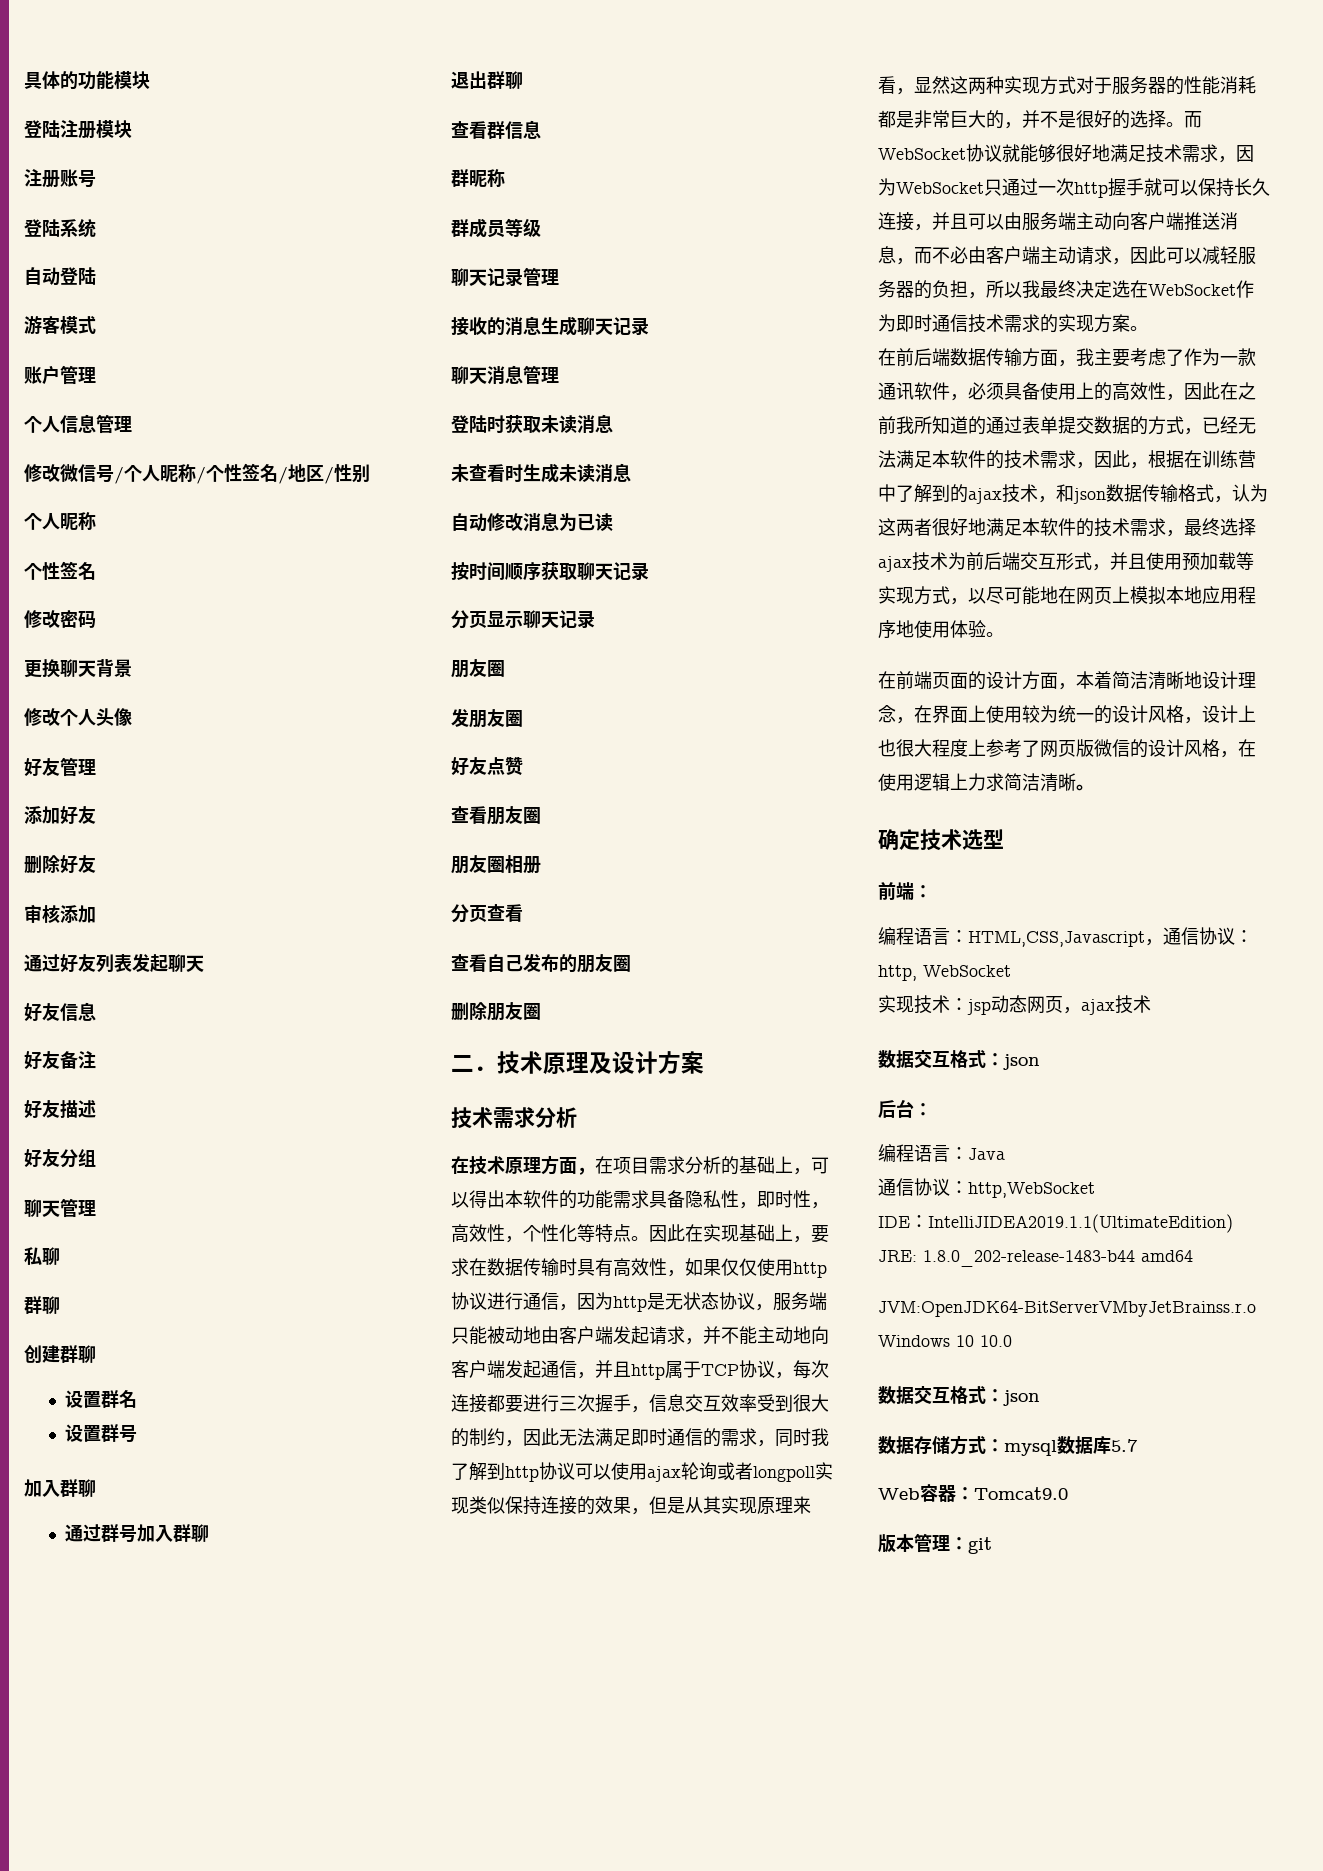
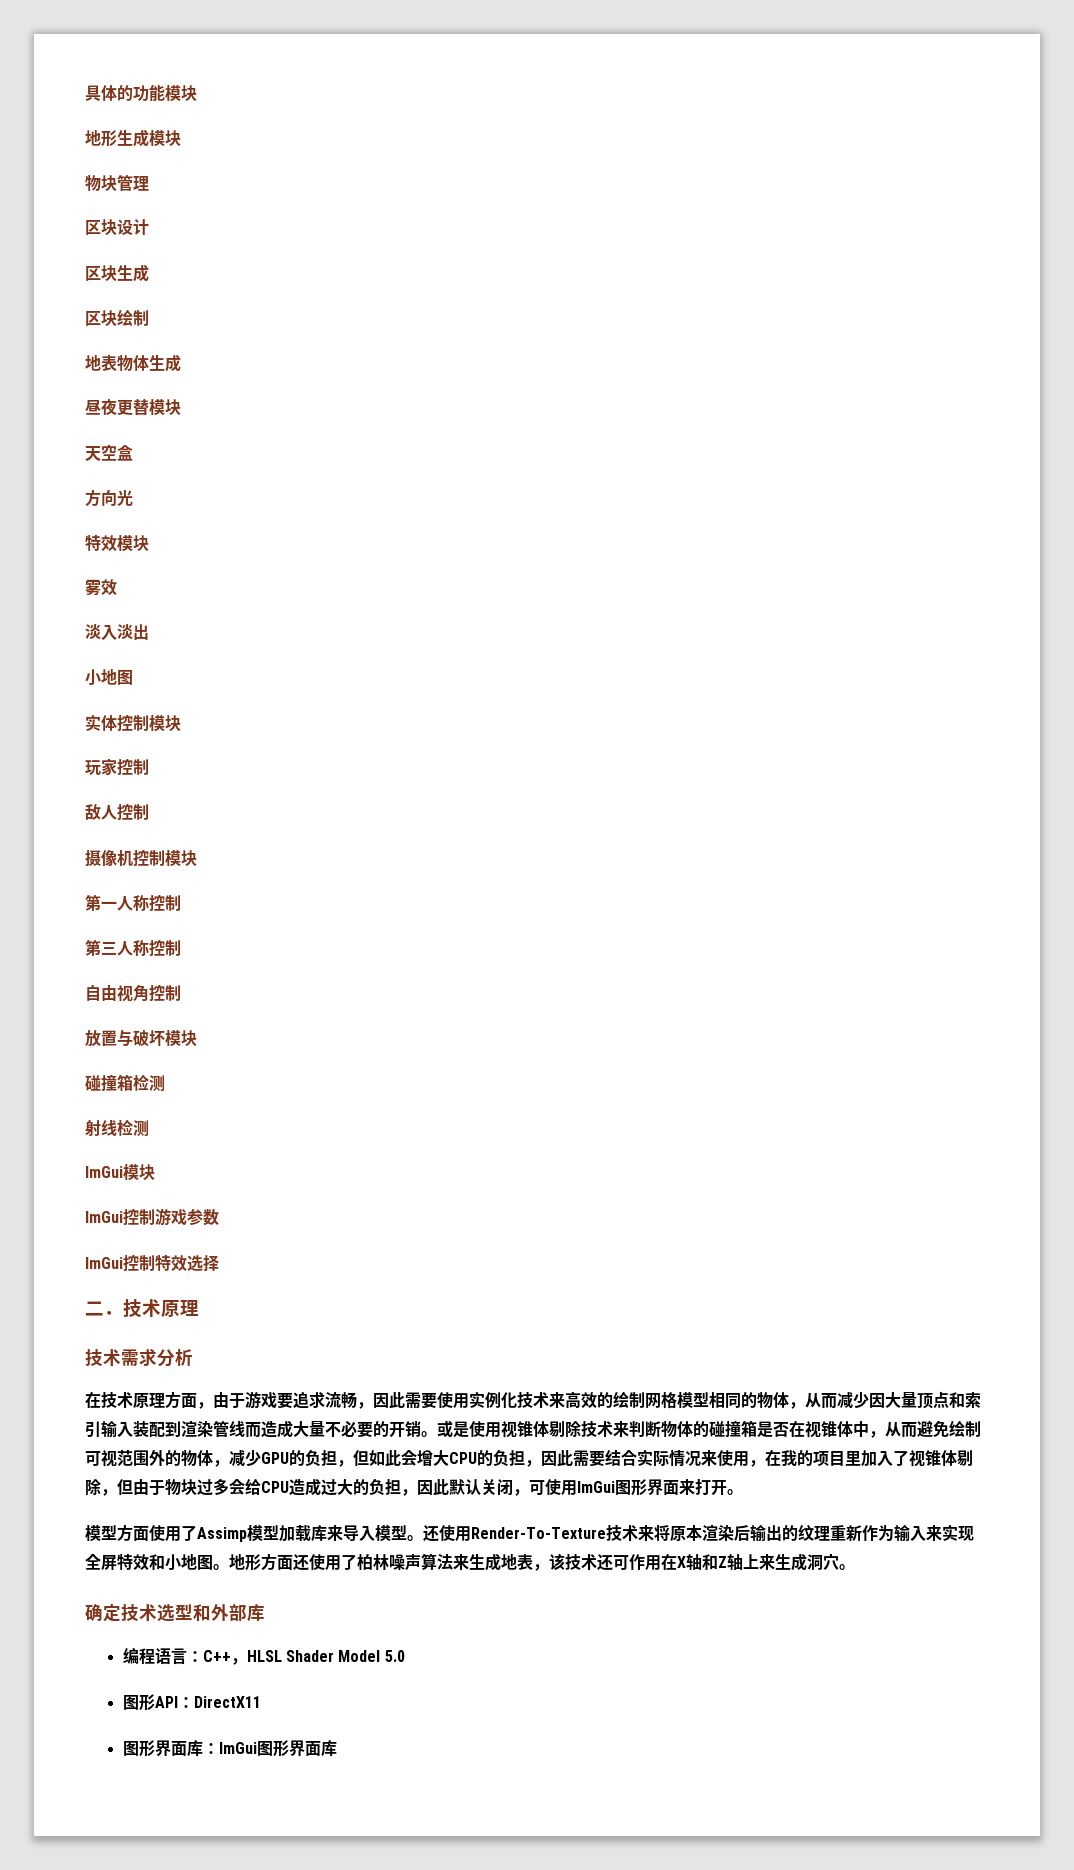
- 登陆注册模块
- 注册账号
- 登陆系统
- 自动登陆
- 游客模式
- 账户管理
- 个人信息管理
- 修改微信号/个人昵称/个性签名/地区/性别
- 个人昵称
- 个性签名
- 修改密码
- 更换聊天背景
- 修改个人头像
- 好友管理
- 添加好友
- 删除好友
- 审核添加
- 通过好友列表发起聊天
- 好友信息
- 好友备注
- 好友描述
- 好友分组
- 聊天管理
- 私聊
- 群聊
- 创建群聊
- 设置群名
- 设置群号
- 加入群聊
- 通过群号加入群聊
- 退出群聊
- 查看群信息
- 群昵称
- 群成员等级
- 聊天记录管理
- 接收的消息生成聊天记录
- 聊天消息管理
- 登陆时获取未读消息
- 未查看时生成未读消息
- 自动修改消息为已读
- 按时间顺序获取聊天记录
- 分页显示聊天记录
- 朋友圈
- 发朋友圈
- 好友点赞
- 查看朋友圈
- 朋友圈相册
- 分页查看
- 查看自己发布的朋友圈
- 删除朋友圈
+ 地形生成模块
+ 物块管理
+ 区块设计
+ 区块生成
+ 区块绘制
+ 地表物体生成
+ 昼夜更替模块
+ 天空盒
+ 方向光
+ 特效模块
+ 雾效
+ 淡入淡出
+ 小地图
+ 实体控制模块
+ 玩家控制
+ 敌人控制
+ 摄像机控制模块
+ 第一人称控制
+ 第三人称控制
+ 自由视角控制
+ 放置与破坏模块
+ 碰撞箱检测
+ 射线检测
+ ImGui模块
+ ImGui控制游戏参数
+ ImGui控制特效选择
- 二．技术原理及设计方案
+ 二．技术原理
- 在技术原理方面，在项目需求分析的基础上，可以得出本软件的功能需求具备隐私性，即时性，高效性，个性化等特点。因此在实现基础上，要求在数据传输时具有高效性，如果仅仅使用http协议进行通信，因为http是无状态协议，服务端只能被动地由客户端发起请求，并不能主动地向客户端发起通信，并且http属于TCP协议，每次连接都要进行三次握手，信息交互效率受到很大的制约，因此无法满足即时通信的需求，同时我了解到http协议可以使用ajax轮询或者longpoll实现类似保持连接的效果，但是从其实现原理来看，显然这两种实现方式对于服务器的性能消耗都是非常巨大的，并不是很好的选择。而WebSocket协议就能够很好地满足技术需求，因为WebSocket只通过一次http握手就可以保持长久连接，并且可以由服务端主动向客户端推送消息，而不必由客户端主动请求，因此可以减轻服务器的负担，所以我最终决定选在WebSocket作为即时通信技术需求的实现方案。
- 在前后端数据传输方面，我主要考虑了作为一款通讯软件，必须具备使用上的高效性，因此在之前我所知道的通过表单提交数据的方式，已经无法满足本软件的技术需求，因此，根据在训练营中了解到的ajax技术，和json数据传输格式，认为这两者很好地满足本软件的技术需求，最终选择ajax技术为前后端交互形式，并且使用预加载等实现方式，以尽可能地在网页上模拟本地应用程序地使用体验。
- 在前端页面的设计方面，本着简洁清晰地设计理念，在界面上使用较为统一的设计风格，设计上也很大程度上参考了网页版微信的设计风格，在使用逻辑上力求简洁清晰。
+ 在技术原理方面，由于游戏要追求流畅，因此需要使用实例化技术来高效的绘制网格模型相同的物体，从而减少因大量顶点和索引输入装配到渲染管线而造成大量不必要的开销。或是使用视锥体剔除技术来判断物体的碰撞箱是否在视锥体中，从而避免绘制可视范围外的物体，减少GPU的负担，但如此会增大CPU的负担，因此需要结合实际情况来使用，在我的项目里加入了视锥体剔除，但由于物块过多会给CPU造成过大的负担，因此默认关闭，可使用ImGui图形界面来打开。
+ 模型方面使用了Assimp模型加载库来导入模型。还使用Render-To-Texture技术来将原本渲染后输出的纹理重新作为输入来实现全屏特效和小地图。地形方面还使用了柏林噪声算法来生成地表，该技术还可作用在X轴和Z轴上来生成洞穴。
- 确定技术选型
- 前端：
- 编程语言：HTML,CSS,Javascript，通信协议：http, WebSocket
- 实现技术：jsp动态网页，ajax技术
- 数据交互格式：json
- 后台：
- 编程语言：Java
- 通信协议：http,WebSocket
- IDE：IntelliJIDEA2019.1.1(UltimateEdition) JRE: 1.8.0_202-release-1483-b44 amd64
- JVM:OpenJDK64-BitServerVMbyJetBrainss.r.o Windows 10 10.0
- 数据交互格式：json
- 数据存储方式：mysql数据库5.7
- Web容器：Tomcat9.0
- 版本管理：git
+ 确定技术选型和外部库
+ 编程语言：C++，HLSL Shader Model 5.0
+ 图形API：DirectX11
+ 图形界面库：ImGui图形界面库

